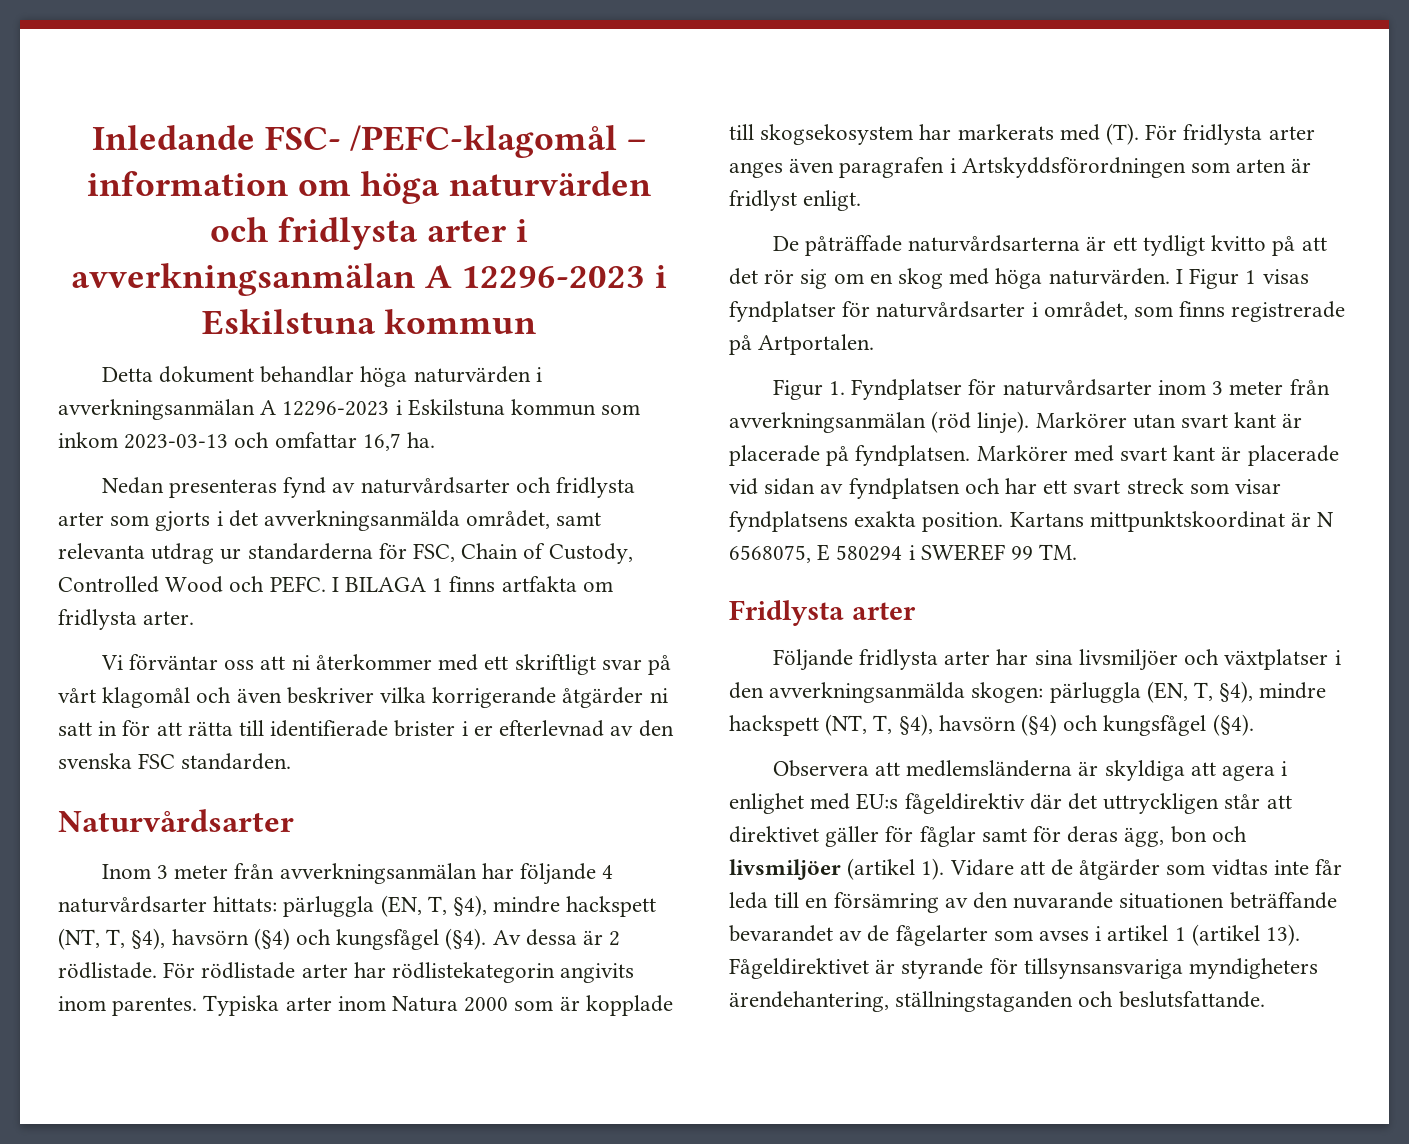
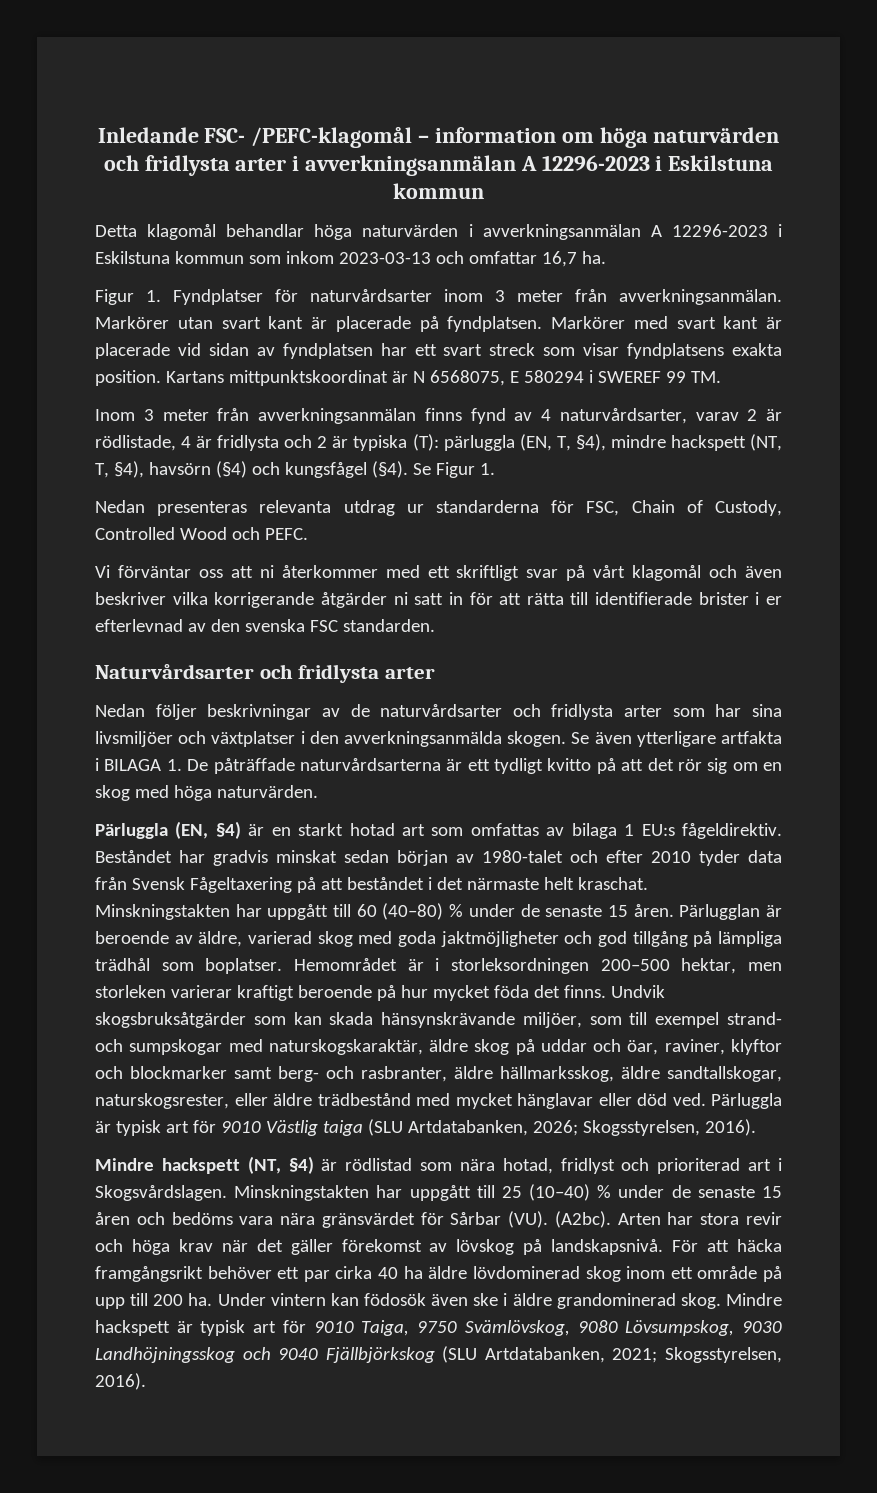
- Detta dokument behandlar höga naturvärden i avverkningsanmälan A 12296-2023 i Eskilstuna kommun som inkom 2023-03-13 och omfattar 16,7 ha.
+ Detta klagomål behandlar höga naturvärden i avverkningsanmälan A 12296-2023 i Eskilstuna kommun som inkom 2023-03-13 och omfattar 16,7 ha.
- Nedan presenteras fynd av naturvårdsarter och fridlysta arter som gjorts i det avverkningsanmälda området, samt relevanta utdrag ur standarderna för FSC, Chain of Custody, Controlled Wood och PEFC. I BILAGA 1 finns artfakta om fridlysta arter.
+ Figur 1. Fyndplatser för naturvårdsarter inom 3 meter från avverkningsanmälan. Markörer utan svart kant är placerade på fyndplatsen. Markörer med svart kant är placerade vid sidan av fyndplatsen har ett svart streck som visar fyndplatsens exakta position. Kartans mittpunktskoordinat är N 6568075, E 580294 i SWEREF 99 TM.
+ Inom 3 meter från avverkningsanmälan finns fynd av 4 naturvårdsarter, varav 2 är rödlistade, 4 är fridlysta och 2 är typiska (T): pärluggla (EN, T, §4), mindre hackspett (NT, T, §4), havsörn (§4) och kungsfågel (§4). Se Figur 1.
+ Nedan presenteras relevanta utdrag ur standarderna för FSC, Chain of Custody, Controlled Wood och PEFC.
- Naturvårdsarter
- Inom 3 meter från avverkningsanmälan har följande 4 naturvårdsarter hittats: pärluggla (EN, T, §4), mindre hackspett (NT, T, §4), havsörn (§4) och kungsfågel (§4). Av dessa är 2 rödlistade. För rödlistade arter har rödlistekategorin angivits inom parentes. Typiska arter inom Natura 2000 som är kopplade till skogsekosystem har markerats med (T). För fridlysta arter anges även paragrafen i Artskyddsförordningen som arten är fridlyst enligt.
- De påträffade naturvårdsarterna är ett tydligt kvitto på att det rör sig om en skog med höga naturvärden. I Figur 1 visas fyndplatser för naturvårdsarter i området, som finns registrerade på Artportalen.
- Figur 1. Fyndplatser för naturvårdsarter inom 3 meter från avverkningsanmälan (röd linje). Markörer utan svart kant är placerade på fyndplatsen. Markörer med svart kant är placerade vid sidan av fyndplatsen och har ett svart streck som visar fyndplatsens exakta position. Kartans mittpunktskoordinat är N 6568075, E 580294 i SWEREF 99 TM.
- Fridlysta arter
- Följande fridlysta arter har sina livsmiljöer och växtplatser i den avverkningsanmälda skogen: pärluggla (EN, T, §4), mindre hackspett (NT, T, §4), havsörn (§4) och kungsfågel (§4).
- Observera att medlemsländerna är skyldiga att agera i enlighet med EU:s fågeldirektiv där det uttryckligen står att direktivet gäller för fåglar samt för deras ägg, bon och livsmiljöer (artikel 1). Vidare att de åtgärder som vidtas inte får leda till en försämring av den nuvarande situationen beträffande bevarandet av de fågelarter som avses i artikel 1 (artikel 13). Fågeldirektivet är styrande för tillsynsansvariga myndigheters ärendehantering, ställningstaganden och beslutsfattande.
+ Naturvårdsarter och fridlysta arter
+ Nedan följer beskrivningar av de naturvårdsarter och fridlysta arter som har sina livsmiljöer och växtplatser i den avverkningsanmälda skogen. Se även ytterligare artfakta i BILAGA 1. De påträffade naturvårdsarterna är ett tydligt kvitto på att det rör sig om en skog med höga naturvärden.
+ Pärluggla (EN, §4) är en starkt hotad art som omfattas av bilaga 1 EU:s fågeldirektiv. Beståndet har gradvis minskat sedan början av 1980-talet och efter 2010 tyder data från Svensk Fågeltaxering på att beståndet i det närmaste helt kraschat. Minskningstakten har uppgått till 60 (40–80) % under de senaste 15 åren. Pärlugglan är beroende av äldre, varierad skog med goda jaktmöjligheter och god tillgång på lämpliga trädhål som boplatser. Hemområdet är i storleksordningen 200–500 hektar, men storleken varierar kraftigt beroende på hur mycket föda det finns. Undvik skogsbruksåtgärder som kan skada hänsynskrävande miljöer, som till exempel strand- och sumpskogar med naturskogskaraktär, äldre skog på uddar och öar, raviner, klyftor och blockmarker samt berg- och rasbranter, äldre hällmarksskog, äldre sandtallskogar, naturskogsrester, eller äldre trädbestånd med mycket hänglavar eller död ved. Pärluggla är typisk art för 9010 Västlig taiga (SLU Artdatabanken, 2026; Skogsstyrelsen, 2016).
+ Mindre hackspett (NT, §4) är rödlistad som nära hotad, fridlyst och prioriterad art i Skogsvårdslagen. Minskningstakten har uppgått till 25 (10–40) % under de senaste 15 åren och bedöms vara nära gränsvärdet för Sårbar (VU). (A2bc). Arten har stora revir och höga krav när det gäller förekomst av lövskog på landskapsnivå. För att häcka framgångsrikt behöver ett par cirka 40 ha äldre lövdominerad skog inom ett område på upp till 200 ha. Under vintern kan födosök även ske i äldre grandominerad skog. Mindre hackspett är typisk art för 9010 Taiga, 9750 Svämlövskog, 9080 Lövsumpskog, 9030 Landhöjningsskog och 9040 Fjällbjörkskog (SLU Artdatabanken, 2021; Skogsstyrelsen, 2016).

